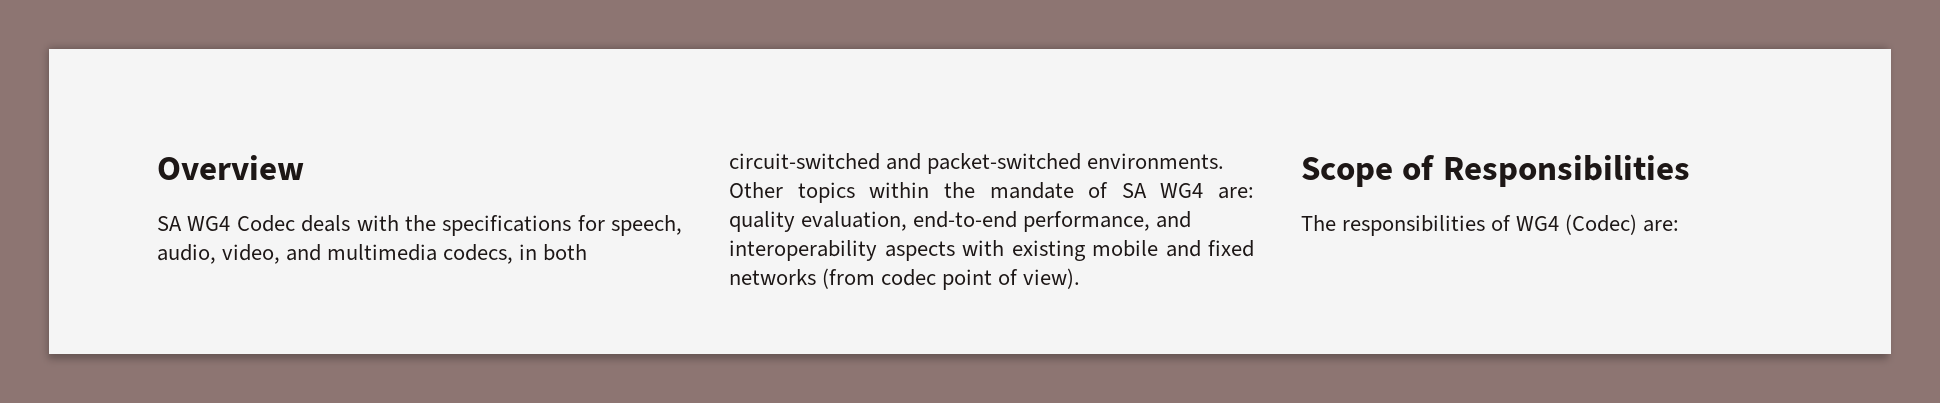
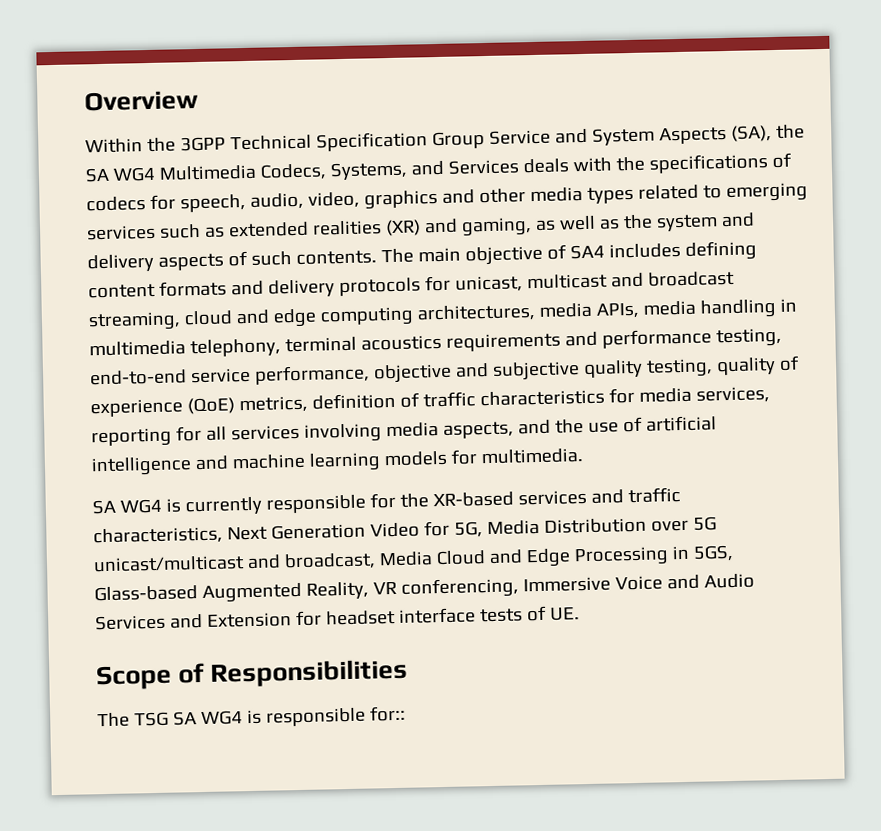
- SA WG4 Codec deals with the specifications for speech, audio, video, and multimedia codecs, in both circuit-switched and packet-switched environments. Other topics within the mandate of SA WG4 are: quality evaluation, end-to-end performance, and interoperability aspects with existing mobile and fixed networks (from codec point of view).
+ Within the 3GPP Technical Specification Group Service and System Aspects (SA), the SA WG4 Multimedia Codecs, Systems, and Services deals with the specifications of codecs for speech, audio, video, graphics and other media types related to emerging services such as extended realities (XR) and gaming, as well as the system and delivery aspects of such contents. The main objective of SA4 includes defining content formats and delivery protocols for unicast, multicast and broadcast streaming, cloud and edge computing architectures, media APIs, media handling in multimedia telephony, terminal acoustics requirements and performance testing, end-to-end service performance, objective and subjective quality testing, quality of experience (QoE) metrics, definition of traffic characteristics for media services, reporting for all services involving media aspects, and the use of artificial intelligence and machine learning models for multimedia.
+ SA WG4 is currently responsible for the XR-based services and traffic characteristics, Next Generation Video for 5G, Media Distribution over 5G unicast/multicast and broadcast, Media Cloud and Edge Processing in 5GS, Glass-based Augmented Reality, VR conferencing, Immersive Voice and Audio Services and Extension for headset interface tests of UE.
  Scope of Responsibilities
- The responsibilities of WG4 (Codec) are:
+ The TSG SA WG4 is responsible for::

